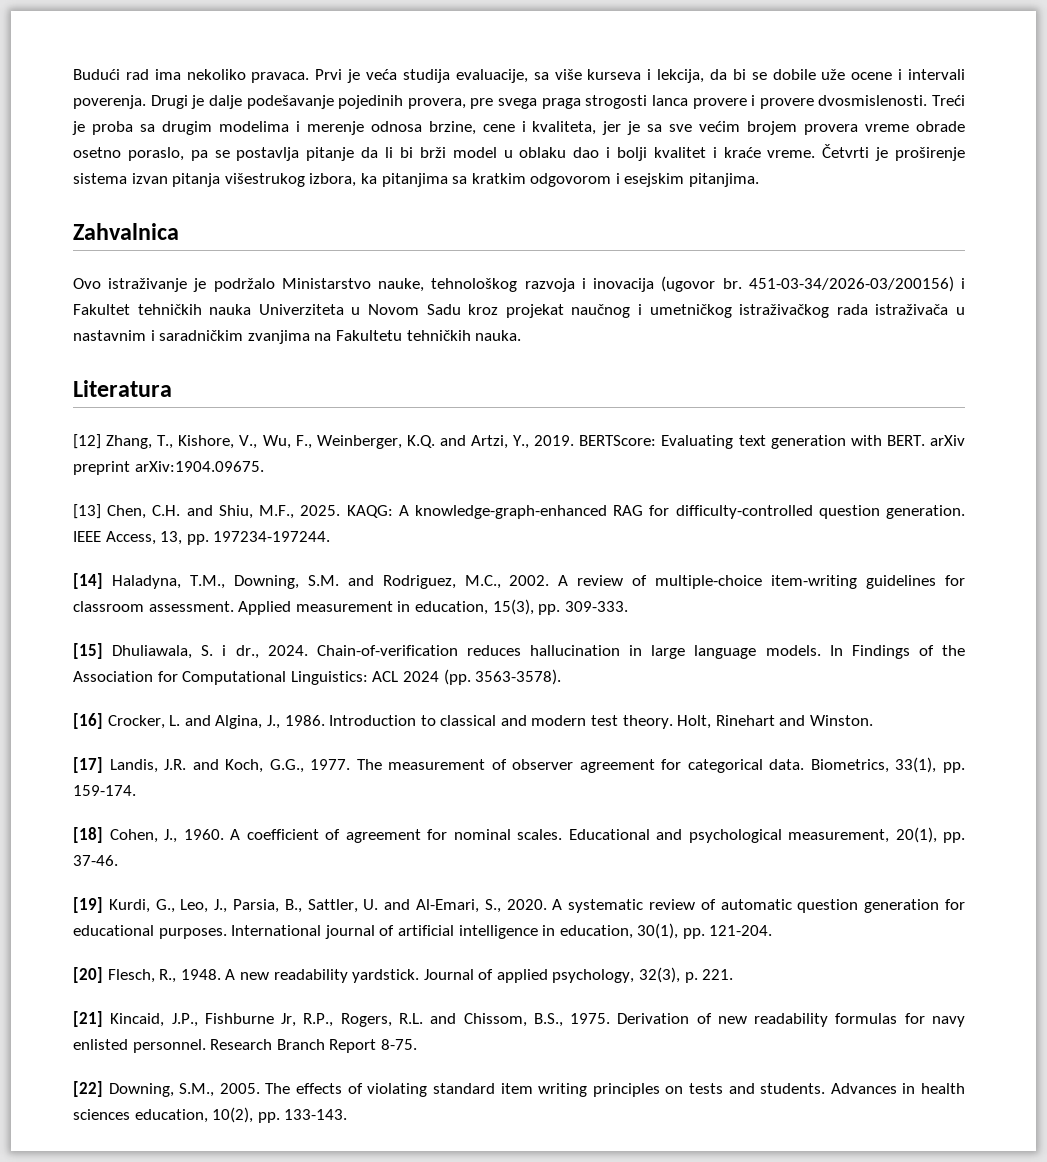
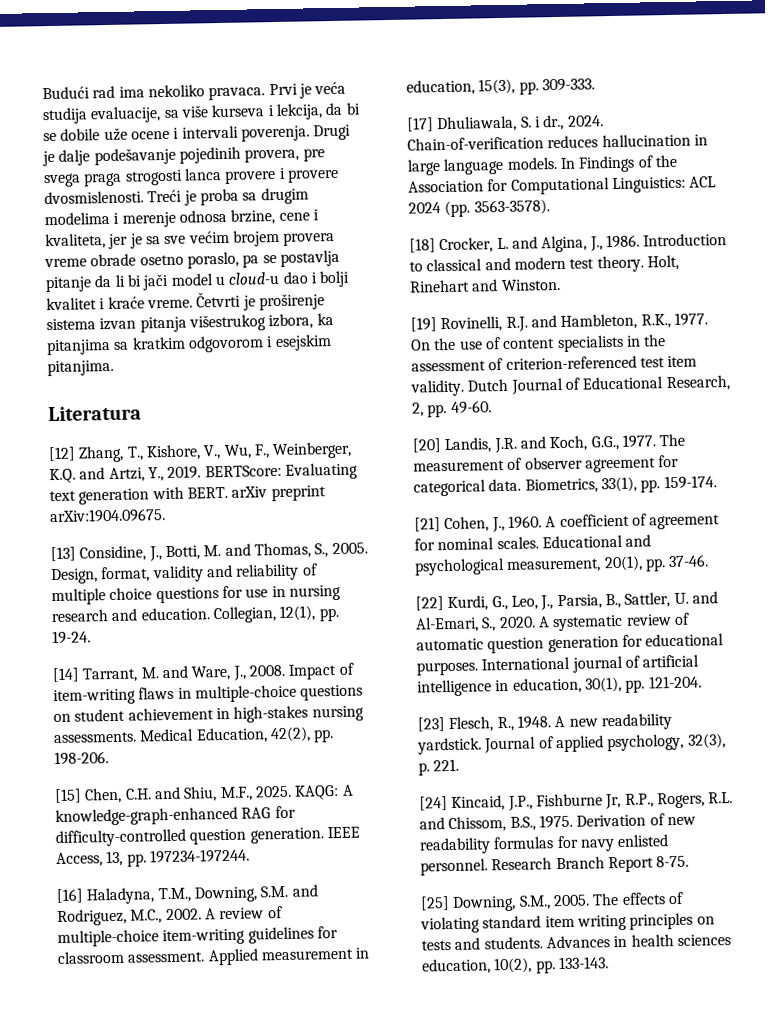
- Treći je proba sa drugim modelima i merenje odnosa brzine, cene i kvaliteta, jer je sa sve većim brojem provera vreme obrade osetno poraslo, pa se postavlja pitanje da li bi brži model u oblaku dao i bolji kvalitet i kraće vreme.
+ Treći je proba sa drugim modelima i merenje odnosa brzine, cene i kvaliteta, jer je sa sve većim brojem provera vreme obrade osetno poraslo, pa se postavlja pitanje da li bi jači model u cloud-u dao i bolji kvalitet i kraće vreme.
- Zahvalnica
- Ovo istraživanje je podržalo Ministarstvo nauke, tehnološkog razvoja i inovacija (ugovor br. 451-03-34/2026-03/200156) i Fakultet tehničkih nauka Univerziteta u Novom Sadu kroz projekat naučnog i umetničkog istraživačkog rada istraživača u nastavnim i saradničkim zvanjima na Fakultetu tehničkih nauka.
- [13] Chen, C.H. and Shiu, M.F., 2025.
+ [13] Considine, J., Botti, M. and Thomas, S., 2005. Design, format, validity and reliability of multiple choice questions for use in nursing research and education. Collegian, 12(1), pp. 19-24.
+ [14] Tarrant, M. and Ware, J., 2008. Impact of item-writing flaws in multiple-choice questions on student achievement in high-stakes nursing assessments. Medical Education, 42(2), pp. 198-206.
+ [15] Chen, C.H. and Shiu, M.F., 2025.
- [14] Haladyna, T.M., Downing, S.M. and Rodriguez, M.C., 2002.
+ [16] Haladyna, T.M., Downing, S.M. and Rodriguez, M.C., 2002.
- [15] Dhuliawala, S. i dr., 2024.
+ [17] Dhuliawala, S. i dr., 2024.
- [16] Crocker, L. and Algina, J., 1986.
+ [18] Crocker, L. and Algina, J., 1986.
- [17] Landis, J.R. and Koch, G.G., 1977.
+ [19] Rovinelli, R.J. and Hambleton, R.K., 1977. On the use of content specialists in the assessment of criterion-referenced test item validity. Dutch Journal of Educational Research, 2, pp. 49-60.
+ [20] Landis, J.R. and Koch, G.G., 1977.
- [18] Cohen, J., 1960.
+ [21] Cohen, J., 1960.
- [19] Kurdi, G., Leo, J., Parsia, B., Sattler, U. and Al-Emari, S., 2020.
+ [22] Kurdi, G., Leo, J., Parsia, B., Sattler, U. and Al-Emari, S., 2020.
- [20] Flesch, R., 1948.
+ [23] Flesch, R., 1948.
- [21] Kincaid, J.P., Fishburne Jr, R.P., Rogers, R.L. and Chissom, B.S., 1975.
+ [24] Kincaid, J.P., Fishburne Jr, R.P., Rogers, R.L. and Chissom, B.S., 1975.
- [22] Downing, S.M., 2005.
+ [25] Downing, S.M., 2005.

